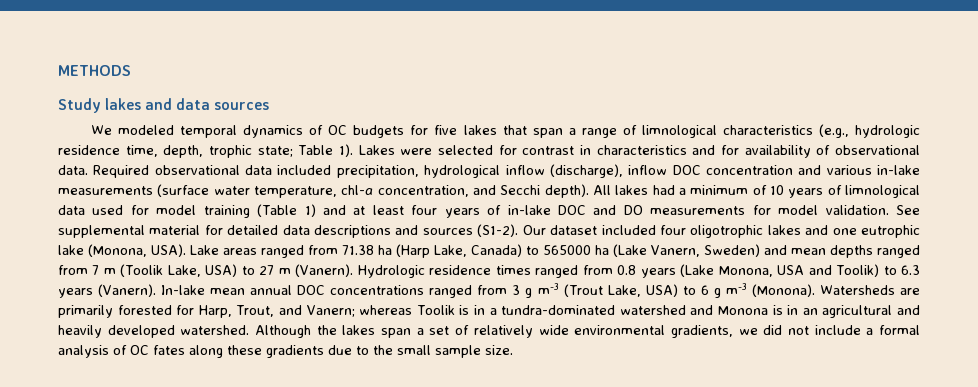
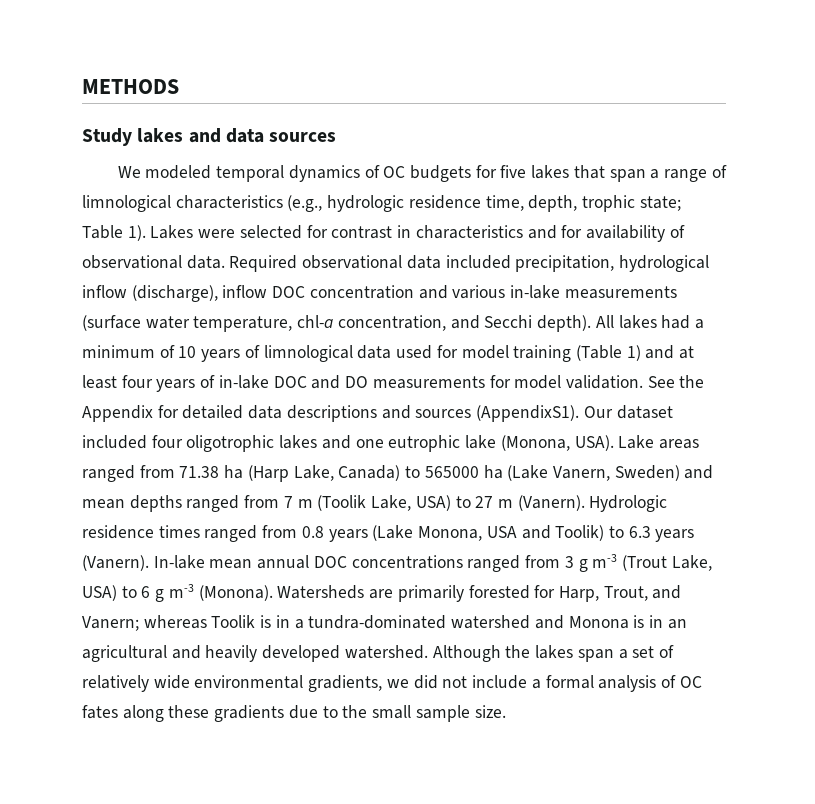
- See supplemental material for detailed data descriptions and sources (S1-2).
+ See the Appendix for detailed data descriptions and sources (AppendixS1).

